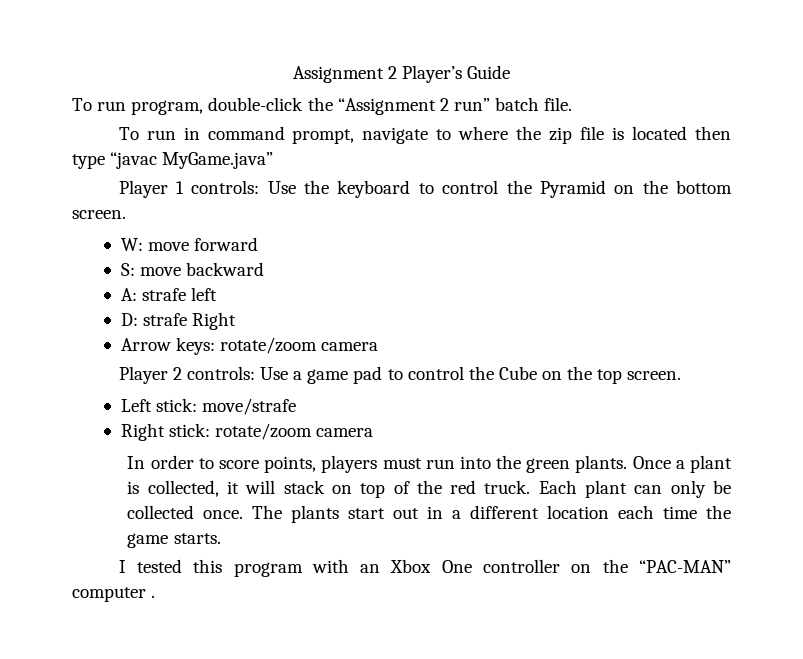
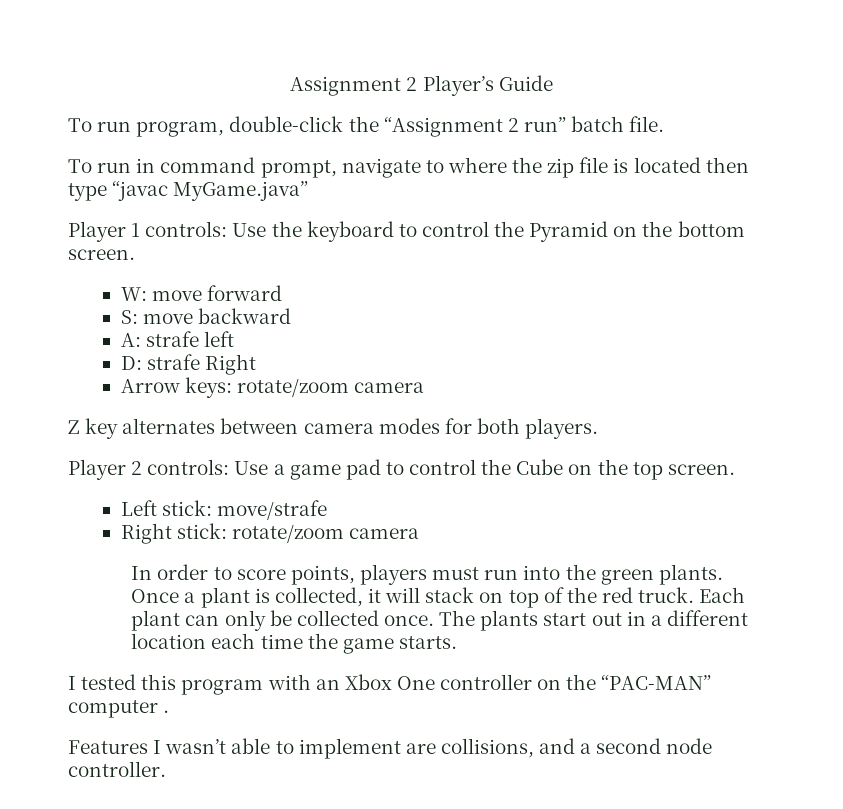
+ Z key alternates between camera modes for both players.
+ Features I wasn’t able to implement are collisions, and a second node controller.

